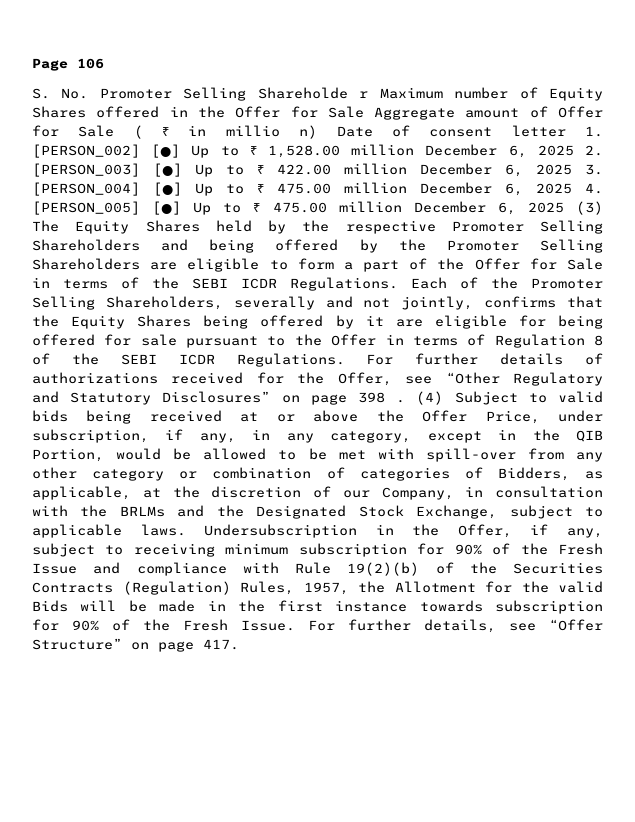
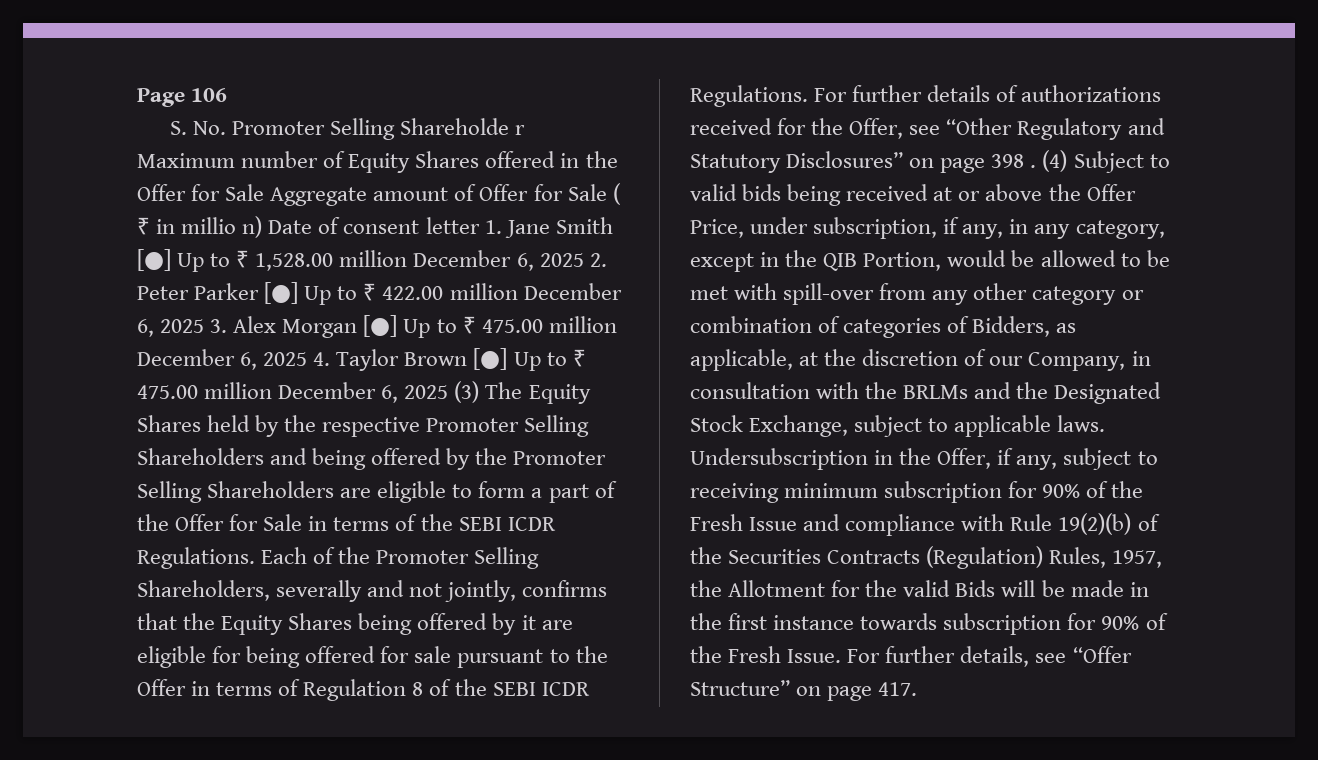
- S. No. Promoter Selling Shareholde r Maximum number of Equity Shares offered in the Offer for Sale Aggregate amount of Offer for Sale ( ₹ in millio n) Date of consent letter 1. [PERSON_002] [●] Up to ₹ 1,528.00 million December 6, 2025 2. [PERSON_003] [●] Up to ₹ 422.00 million December 6, 2025 3. [PERSON_004] [●] Up to ₹ 475.00 million December 6, 2025 4. [PERSON_005] [●] Up to ₹ 475.00 million December 6, 2025 (3) The Equity Shares held by the respective Promoter Selling Shareholders and being offered by the Promoter Selling Shareholders are eligible to form a part of the Offer for Sale in terms of the SEBI ICDR Regulations.
+ S. No. Promoter Selling Shareholde r Maximum number of Equity Shares offered in the Offer for Sale Aggregate amount of Offer for Sale ( ₹ in millio n) Date of consent letter 1. Jane Smith [●] Up to ₹ 1,528.00 million December 6, 2025 2. Peter Parker [●] Up to ₹ 422.00 million December 6, 2025 3. Alex Morgan [●] Up to ₹ 475.00 million December 6, 2025 4. Taylor Brown [●] Up to ₹ 475.00 million December 6, 2025 (3) The Equity Shares held by the respective Promoter Selling Shareholders and being offered by the Promoter Selling Shareholders are eligible to form a part of the Offer for Sale in terms of the SEBI ICDR Regulations.

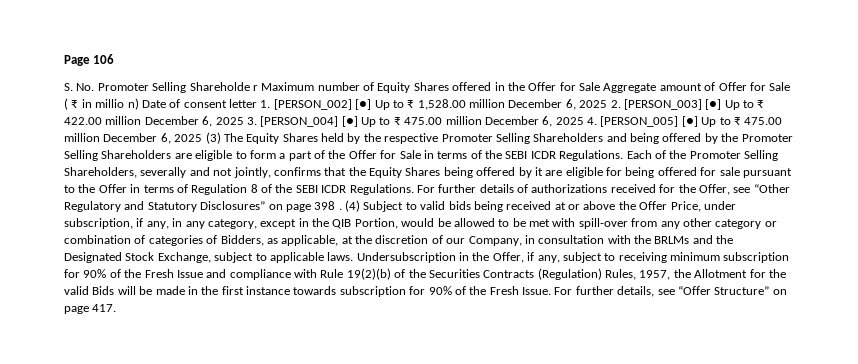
- S. No. Promoter Selling Shareholde r Maximum number of Equity Shares offered in the Offer for Sale Aggregate amount of Offer for Sale ( ₹ in millio n) Date of consent letter 1. Jane Smith [●] Up to ₹ 1,528.00 million December 6, 2025 2. Peter Parker [●] Up to ₹ 422.00 million December 6, 2025 3. Alex Morgan [●] Up to ₹ 475.00 million December 6, 2025 4. Taylor Brown [●] Up to ₹ 475.00 million December 6, 2025 (3) The Equity Shares held by the respective Promoter Selling Shareholders and being offered by the Promoter Selling Shareholders are eligible to form a part of the Offer for Sale in terms of the SEBI ICDR Regulations.
+ S. No. Promoter Selling Shareholde r Maximum number of Equity Shares offered in the Offer for Sale Aggregate amount of Offer for Sale ( ₹ in millio n) Date of consent letter 1. [PERSON_002] [●] Up to ₹ 1,528.00 million December 6, 2025 2. [PERSON_003] [●] Up to ₹ 422.00 million December 6, 2025 3. [PERSON_004] [●] Up to ₹ 475.00 million December 6, 2025 4. [PERSON_005] [●] Up to ₹ 475.00 million December 6, 2025 (3) The Equity Shares held by the respective Promoter Selling Shareholders and being offered by the Promoter Selling Shareholders are eligible to form a part of the Offer for Sale in terms of the SEBI ICDR Regulations.

